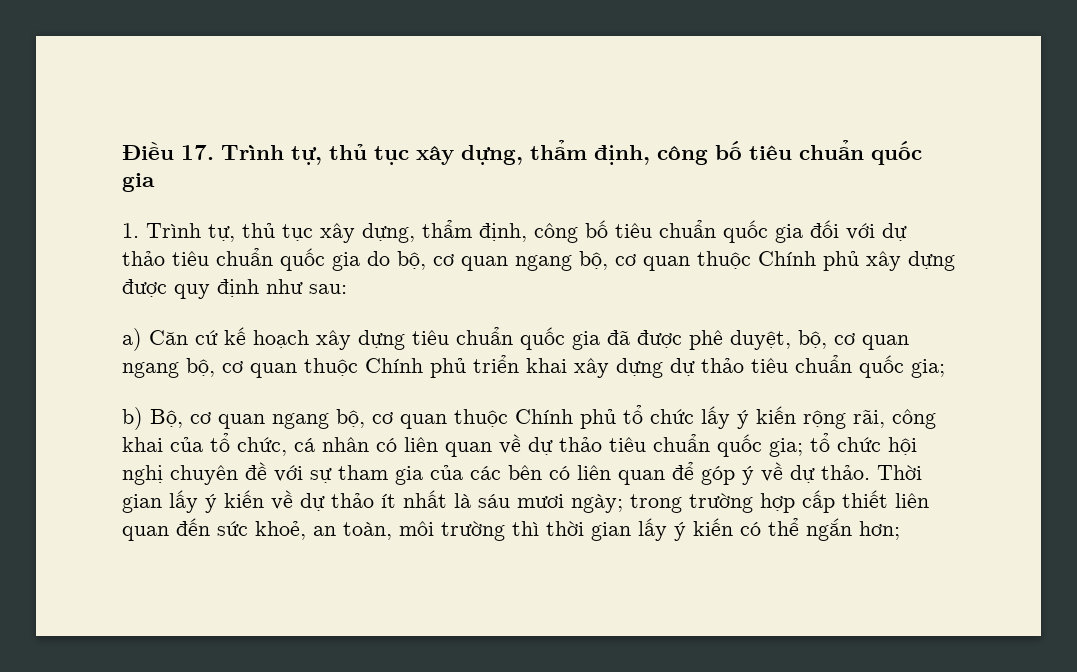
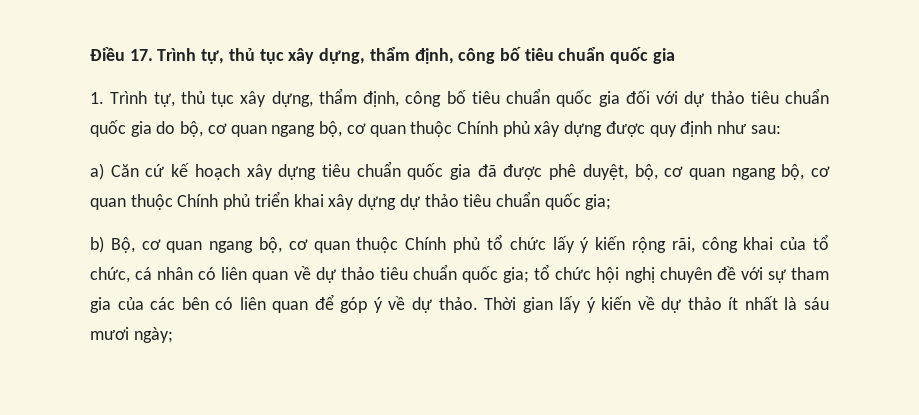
- Thời gian lấy ý kiến về dự thảo ít nhất là sáu mươi ngày; trong trường hợp cấp thiết liên quan đến sức khoẻ, an toàn, môi trường thì thời gian lấy ý kiến có thể ngắn hơn;
+ Thời gian lấy ý kiến về dự thảo ít nhất là sáu mươi ngày;

